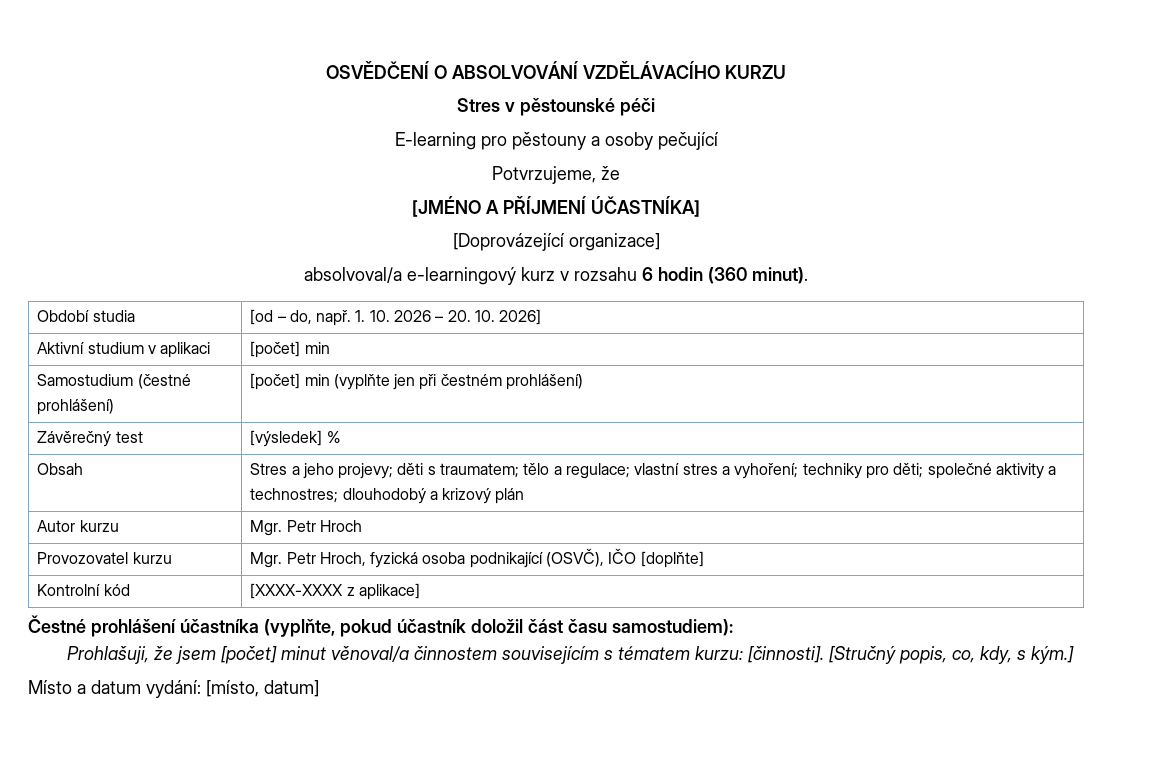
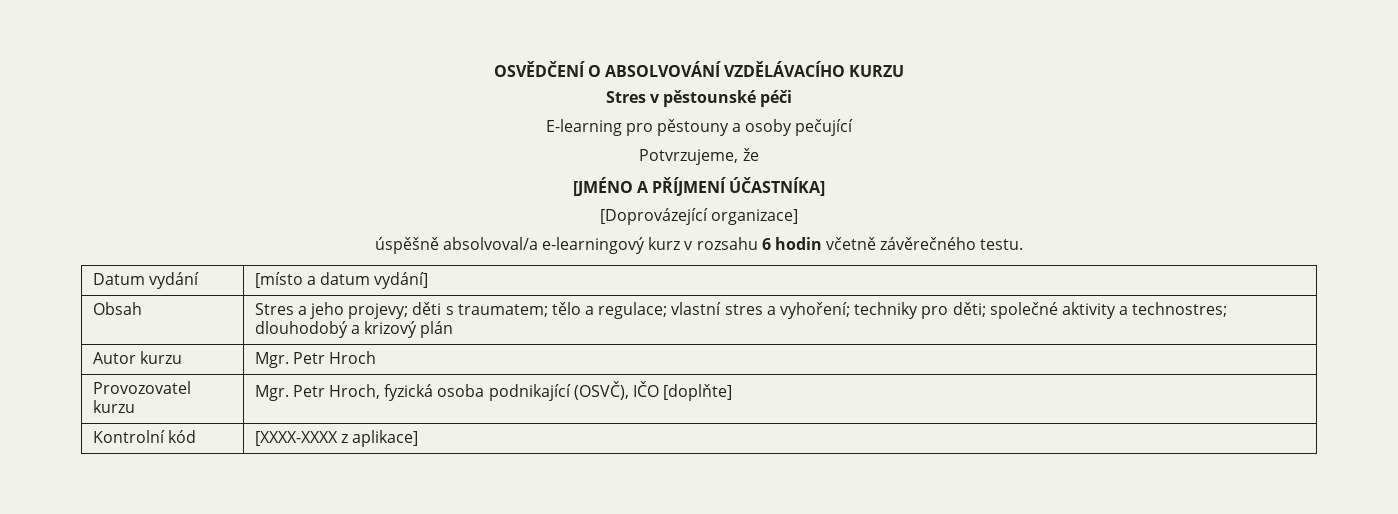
- absolvoval/a e-learningový kurz v rozsahu 6 hodin (360 minut).
- Období studia | [od – do, např. 1. 10. 2026 – 20. 10. 2026]
- Aktivní studium v aplikaci | [počet] min
- Samostudium (čestné prohlášení) | [počet] min (vyplňte jen při čestném prohlášení)
- Závěrečný test | [výsledek] %
+ úspěšně absolvoval/a e-learningový kurz v rozsahu 6 hodin včetně závěrečného testu.
+ Datum vydání | [místo a datum vydání]
- Čestné prohlášení účastníka (vyplňte, pokud účastník doložil část času samostudiem):
- Prohlašuji, že jsem [počet] minut věnoval/a činnostem souvisejícím s tématem kurzu: [činnosti]. [Stručný popis, co, kdy, s kým.]
- Místo a datum vydání: [místo, datum]

